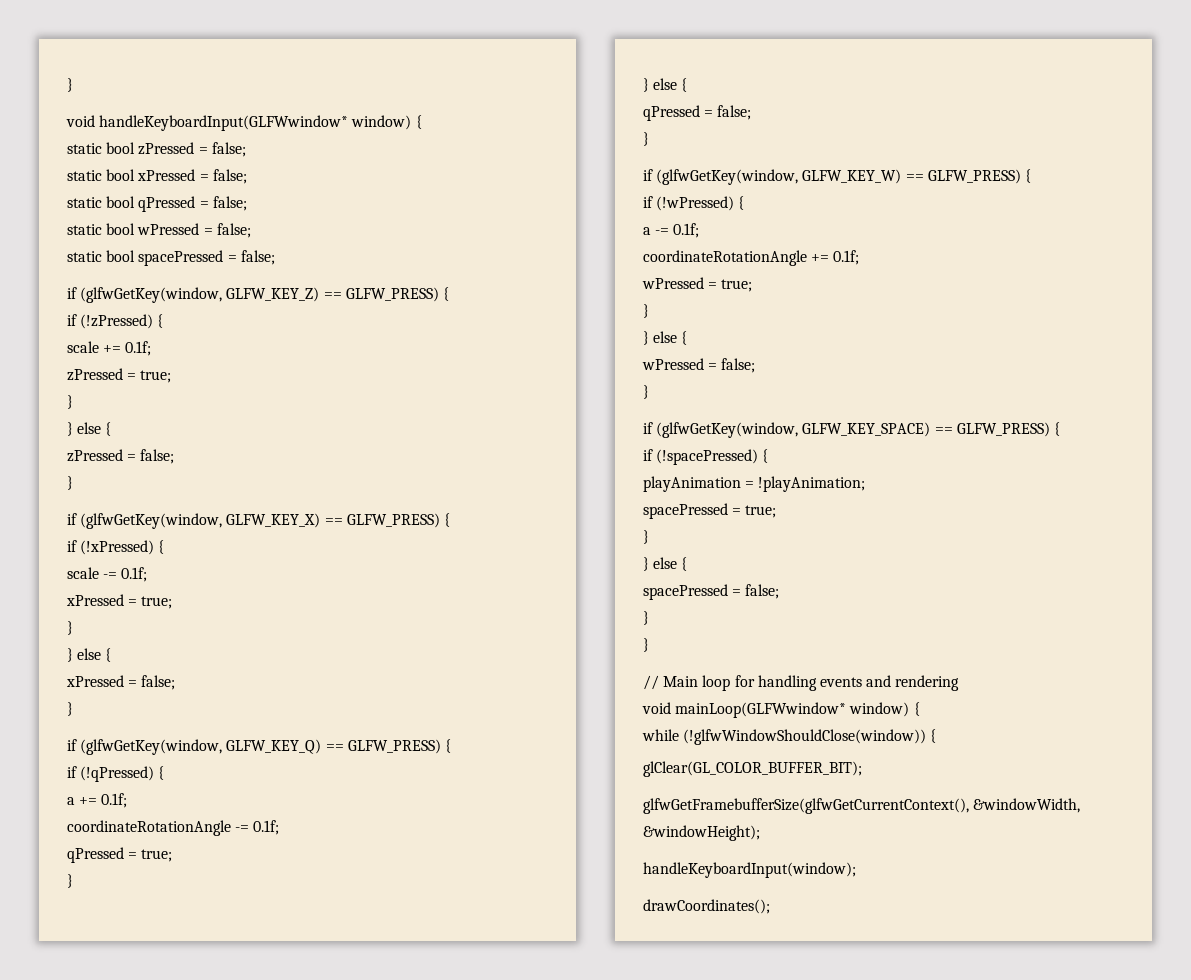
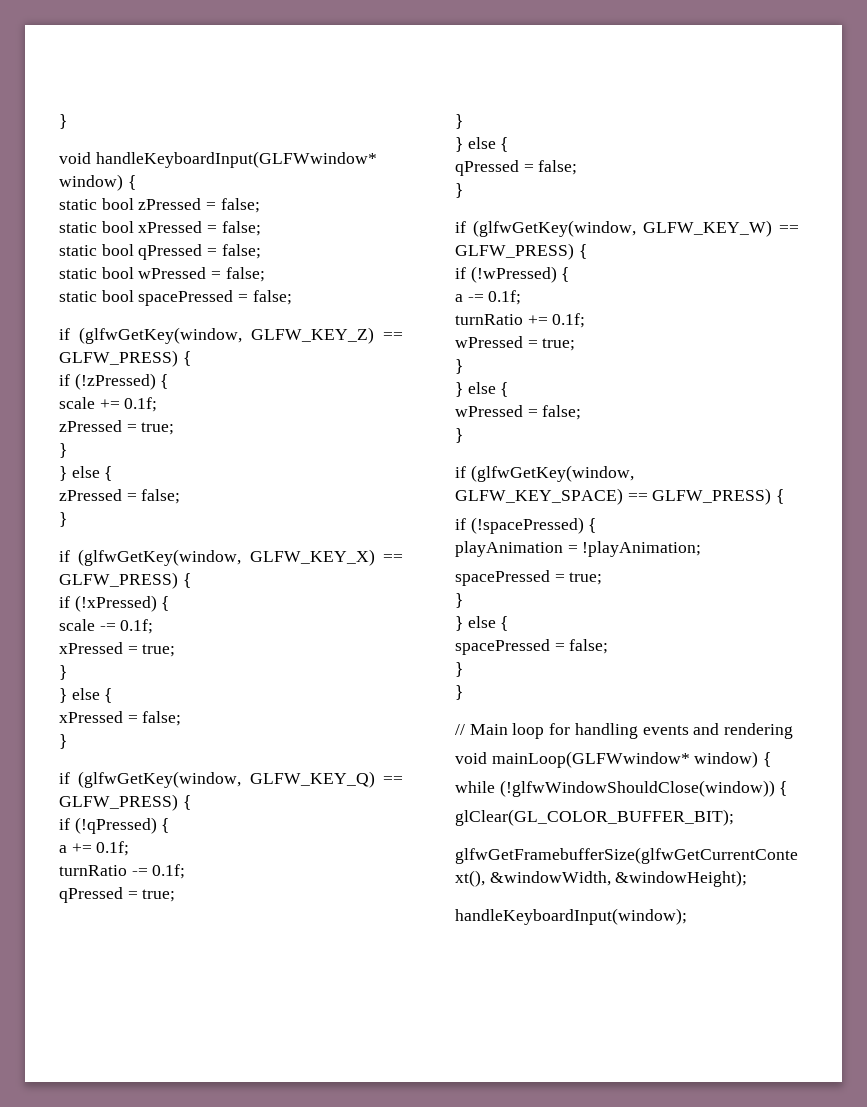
- coordinateRotationAngle -= 0.1f;
+ turnRatio -= 0.1f;
- coordinateRotationAngle += 0.1f;
+ turnRatio += 0.1f;
- drawCoordinates();

